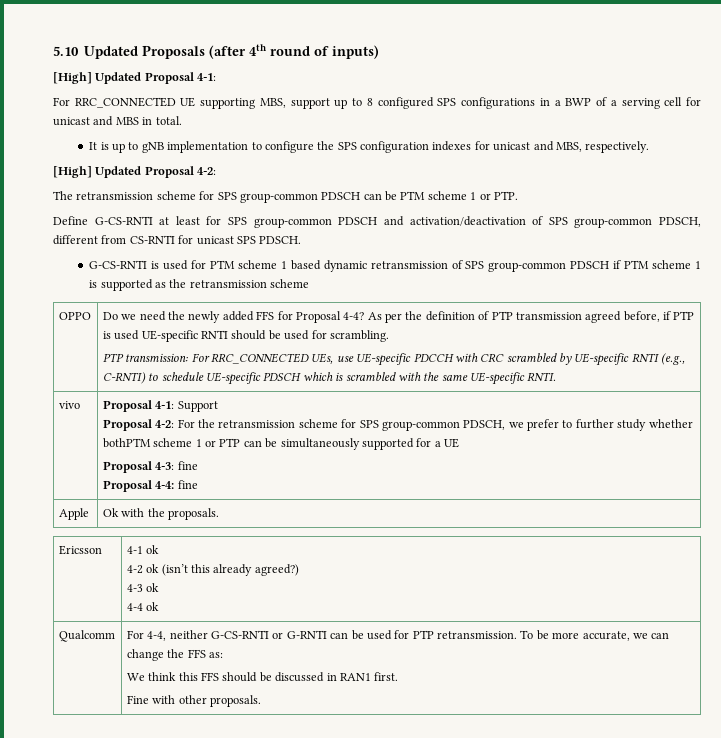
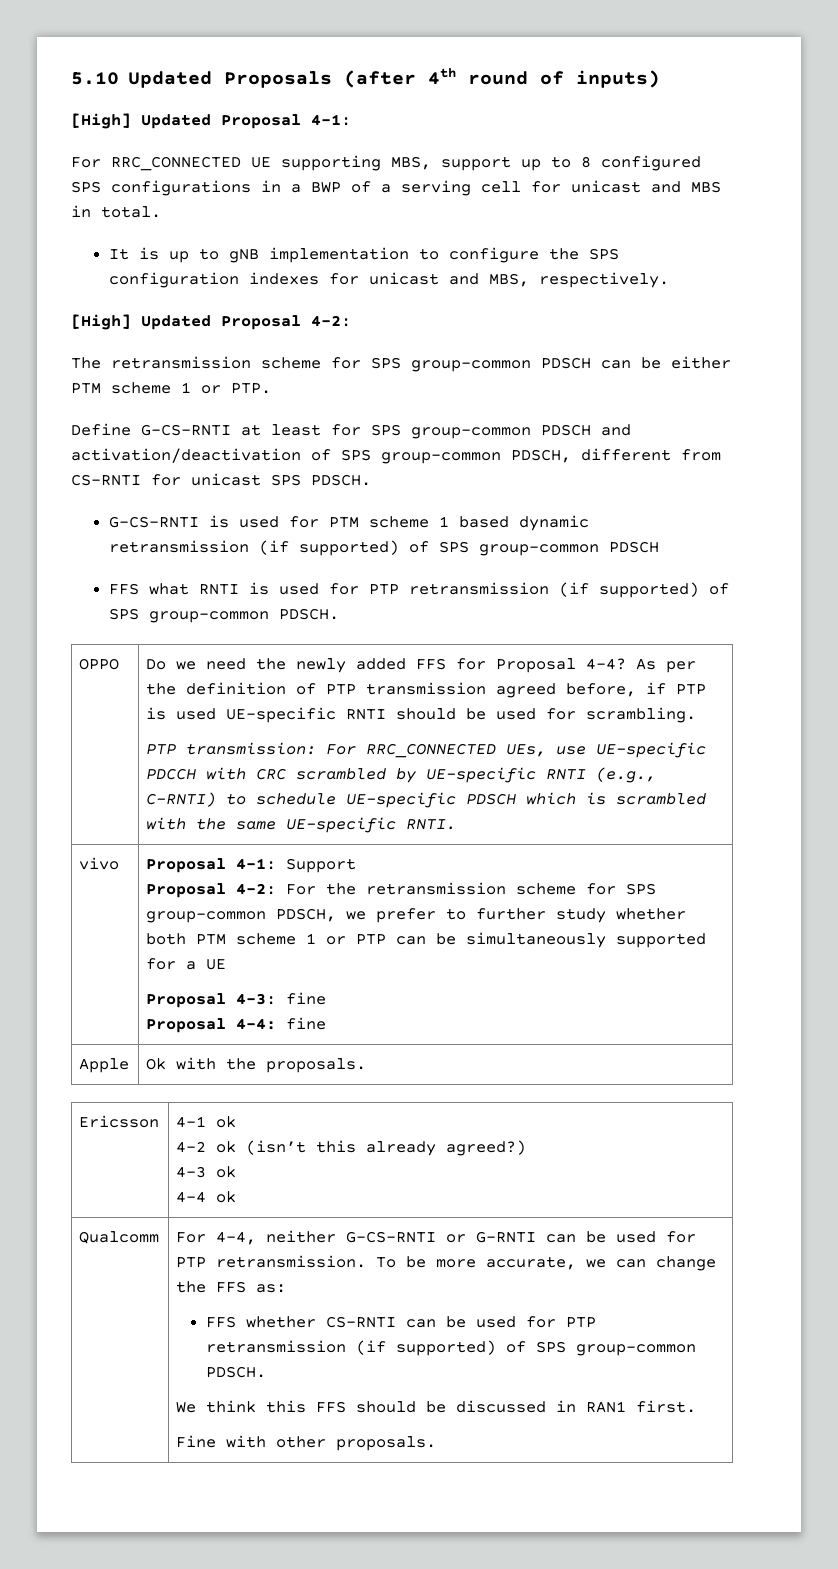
- The retransmission scheme for SPS group-common PDSCH can be PTM scheme 1 or PTP.
+ The retransmission scheme for SPS group-common PDSCH can be either PTM scheme 1 or PTP.
- G-CS-RNTI is used for PTM scheme 1 based dynamic retransmission of SPS group-common PDSCH if PTM scheme 1 is supported as the retransmission scheme
+ G-CS-RNTI is used for PTM scheme 1 based dynamic retransmission (if supported) of SPS group-common PDSCH
+ FFS what RNTI is used for PTP retransmission (if supported) of SPS group-common PDSCH.
  vivo | Proposal 4-1: Support
- Proposal 4-2: For the retransmission scheme for SPS group-common PDSCH, we prefer to further study whether bothPTM scheme 1 or PTP can be simultaneously supported for a UE
+ Proposal 4-2: For the retransmission scheme for SPS group-common PDSCH, we prefer to further study whether both PTM scheme 1 or PTP can be simultaneously supported for a UE
+ FFS whether CS-RNTI can be used for PTP retransmission (if supported) of SPS group-common PDSCH.

